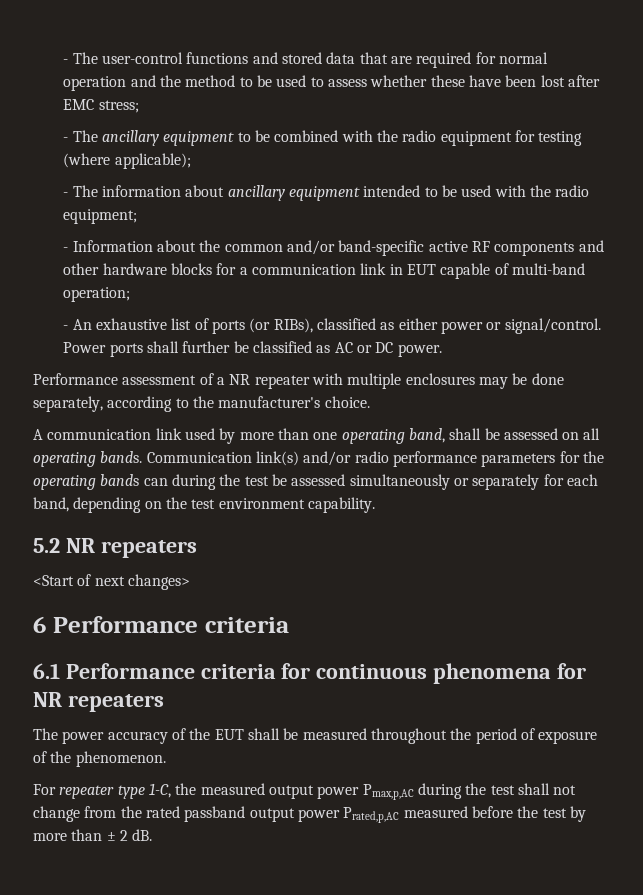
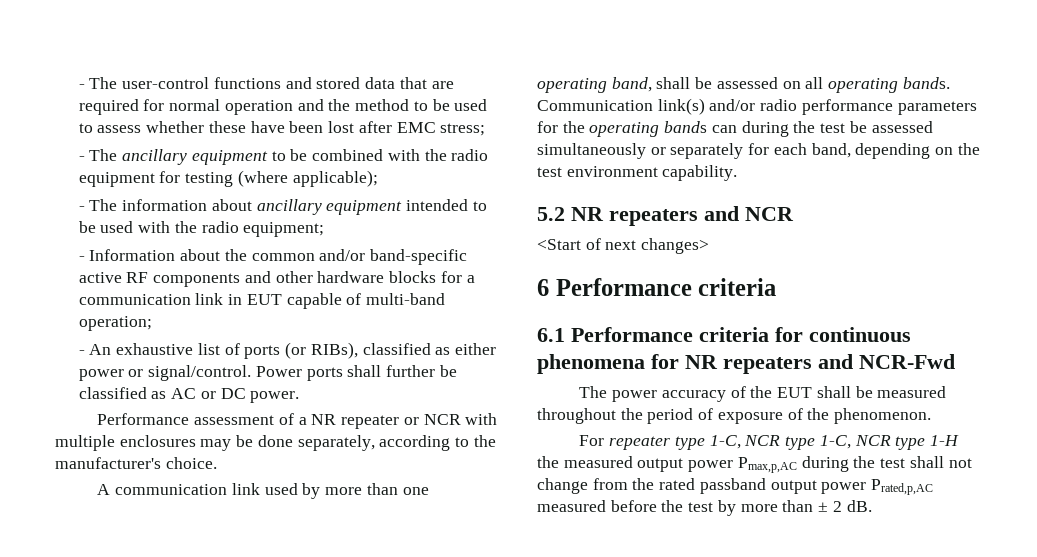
- Performance assessment of a NR repeater with multiple enclosures may be done separately, according to the manufacturer's choice.
+ Performance assessment of a NR repeater or NCR with multiple enclosures may be done separately, according to the manufacturer's choice.
- 5.2 NR repeaters
+ 5.2 NR repeaters and NCR
- 6.1 Performance criteria for continuous phenomena for NR repeaters
+ 6.1 Performance criteria for continuous phenomena for NR repeaters and NCR-Fwd
- For repeater type 1-C, the measured output power Pmax,p,AC during the test shall not change from the rated passband output power Prated,p,AC measured before the test by more than ± 2 dB.
+ For repeater type 1-C, NCR type 1-C, NCR type 1-H the measured output power Pmax,p,AC during the test shall not change from the rated passband output power Prated,p,AC measured before the test by more than ± 2 dB.

